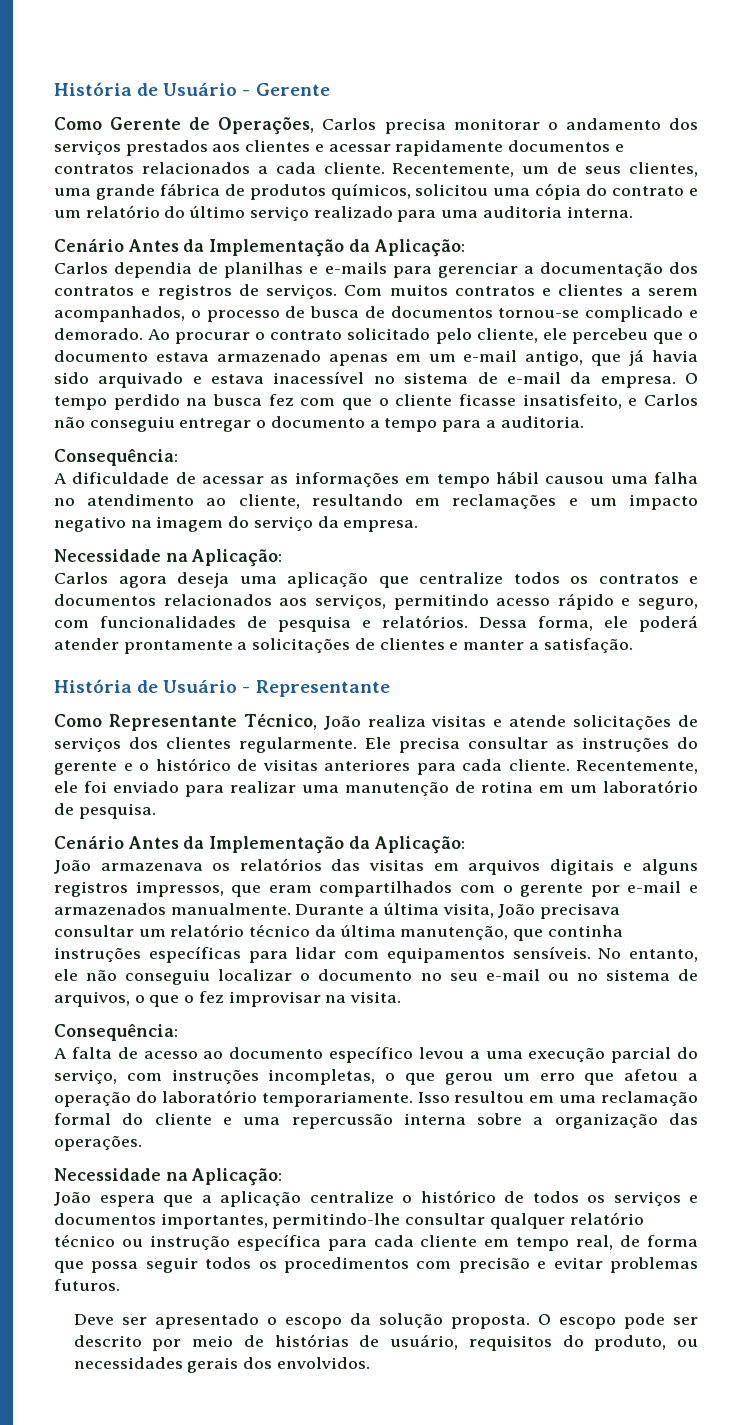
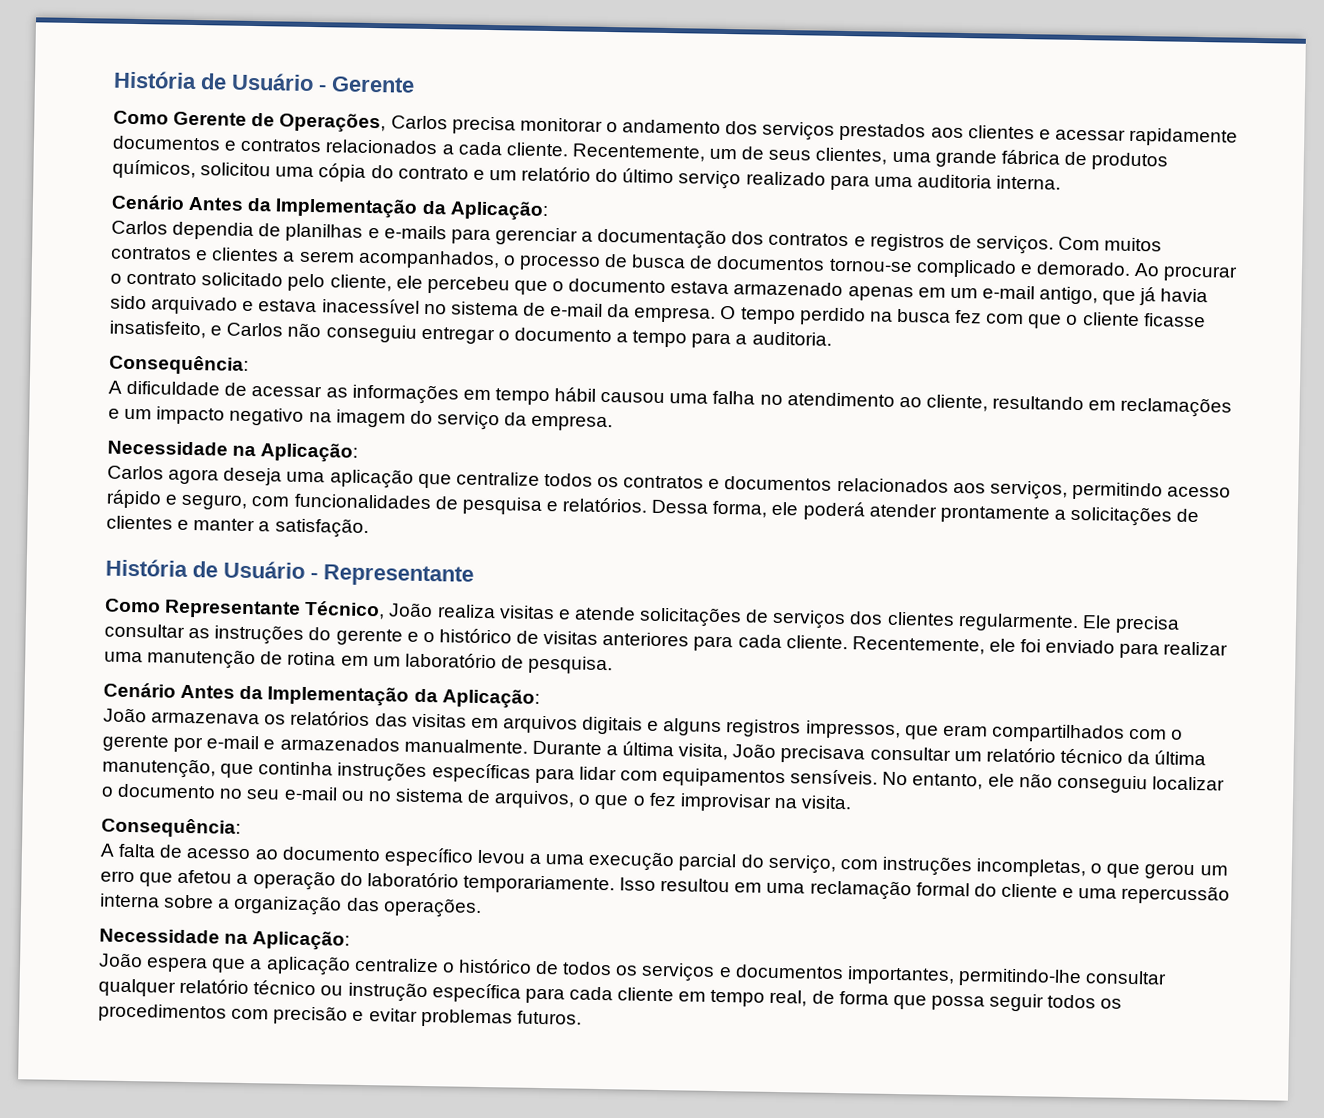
- Deve ser apresentado o escopo da solução proposta. O escopo pode ser descrito por meio de histórias de usuário, requisitos do produto, ou necessidades gerais dos envolvidos.

